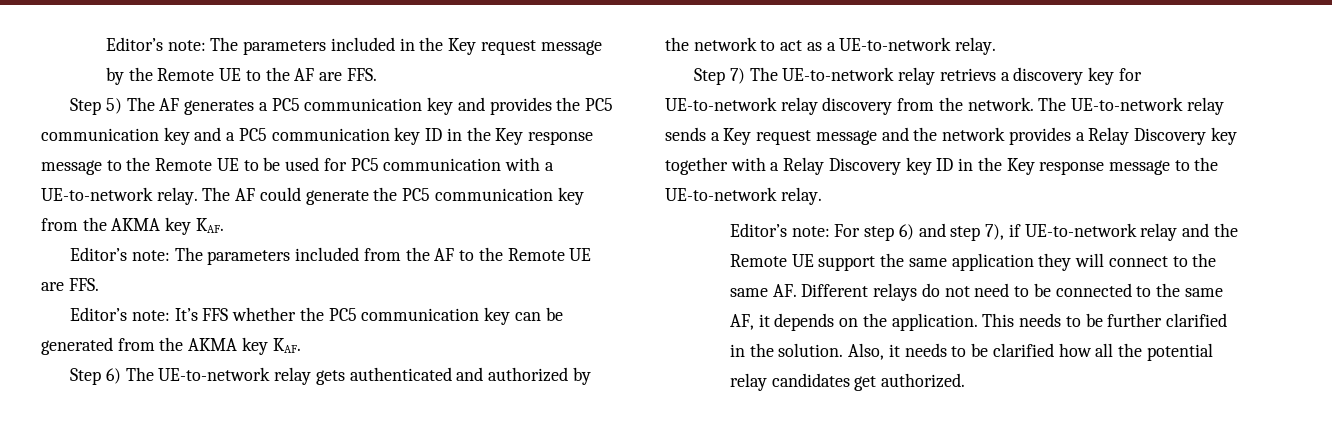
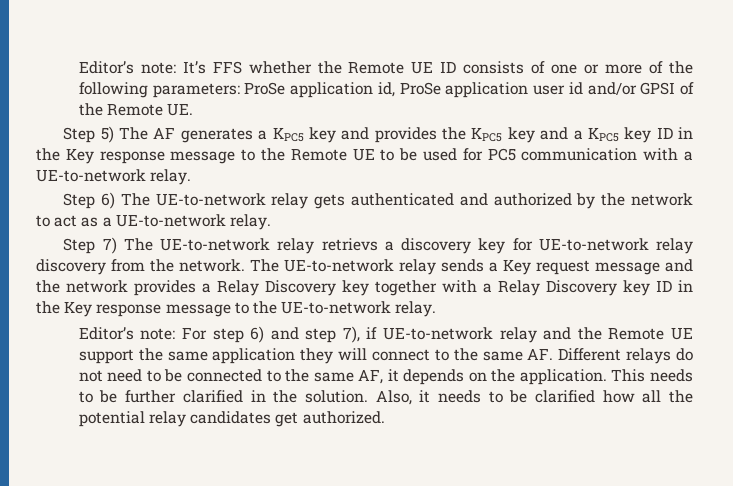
- Editor’s note: The parameters included in the Key request message by the Remote UE to the AF are FFS.
+ Editor’s note: It’s FFS whether the Remote UE ID consists of one or more of the following parameters: ProSe application id, ProSe application user id and/or GPSI of the Remote UE.
- Step 5) The AF generates a PC5 communication key and provides the PC5 communication key and a PC5 communication key ID in the Key response message to the Remote UE to be used for PC5 communication with a UE-to-network relay. The AF could generate the PC5 communication key from the AKMA key KAF.
- Editor’s note: The parameters included from the AF to the Remote UE are FFS.
- Editor’s note: It’s FFS whether the PC5 communication key can be generated from the AKMA key KAF.
+ Step 5) The AF generates a KPC5 key and provides the KPC5 key and a KPC5 key ID in the Key response message to the Remote UE to be used for PC5 communication with a UE-to-network relay.

